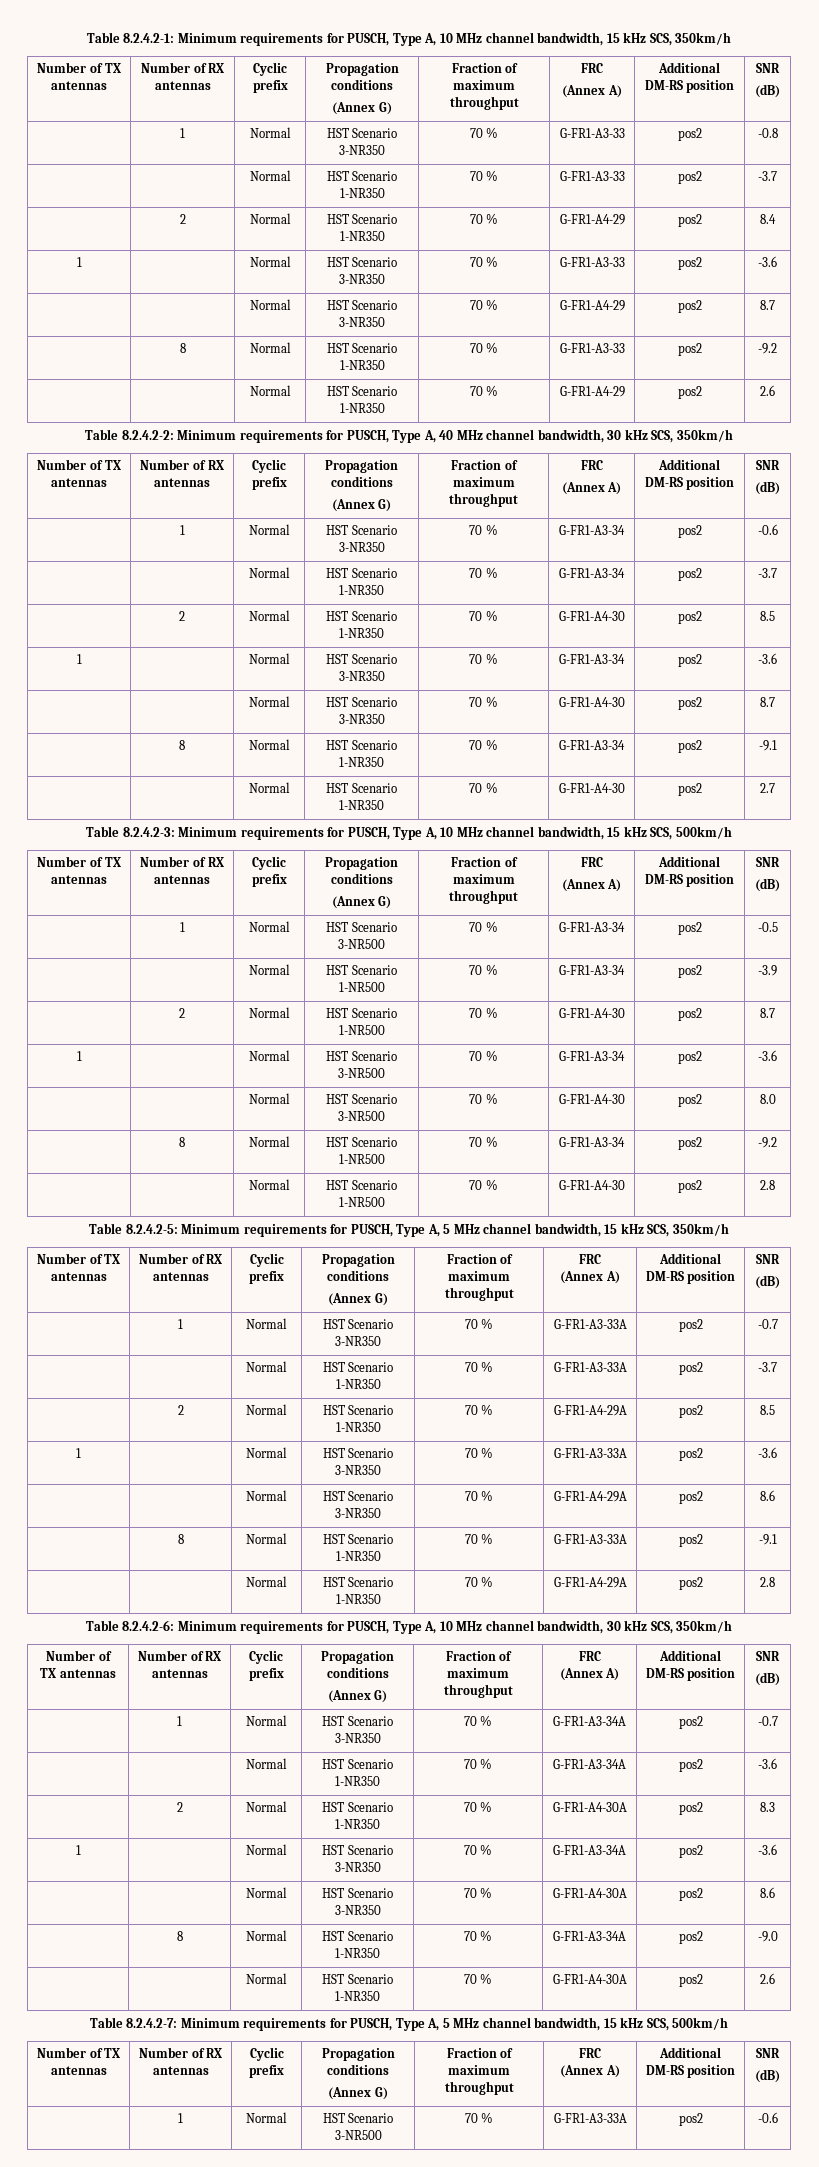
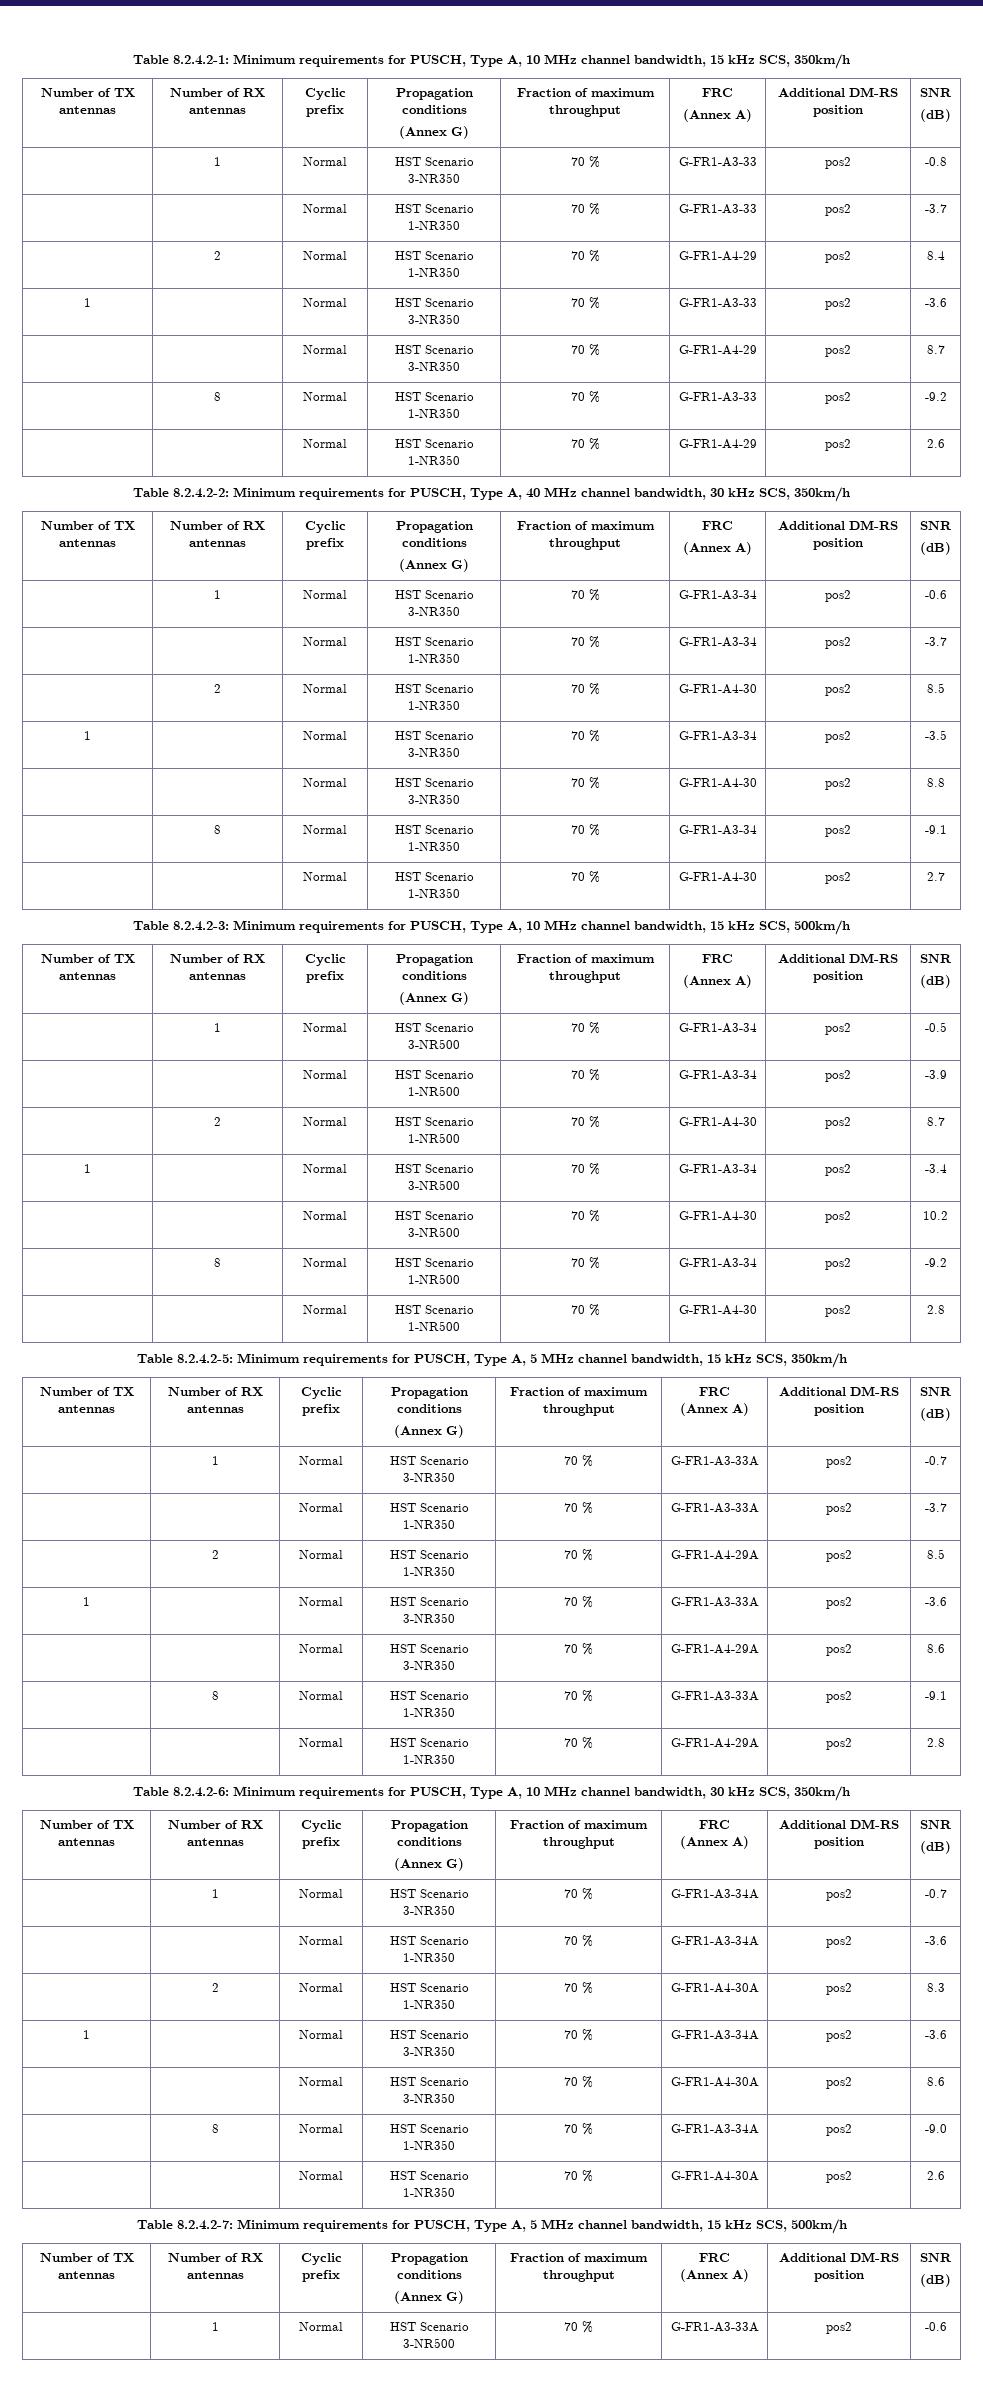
- 1 | | Normal | HST Scenario 3-NR350 | 70 % | G-FR1-A3-34 | pos2 | -3.6
+ 1 | | Normal | HST Scenario 3-NR350 | 70 % | G-FR1-A3-34 | pos2 | -3.5
- | | Normal | HST Scenario 3-NR350 | 70 % | G-FR1-A4-30 | pos2 | 8.7
+ | | Normal | HST Scenario 3-NR350 | 70 % | G-FR1-A4-30 | pos2 | 8.8
- 1 | | Normal | HST Scenario 3-NR500 | 70 % | G-FR1-A3-34 | pos2 | -3.6
+ 1 | | Normal | HST Scenario 3-NR500 | 70 % | G-FR1-A3-34 | pos2 | -3.4
- | | Normal | HST Scenario 3-NR500 | 70 % | G-FR1-A4-30 | pos2 | 8.0
+ | | Normal | HST Scenario 3-NR500 | 70 % | G-FR1-A4-30 | pos2 | 10.2

